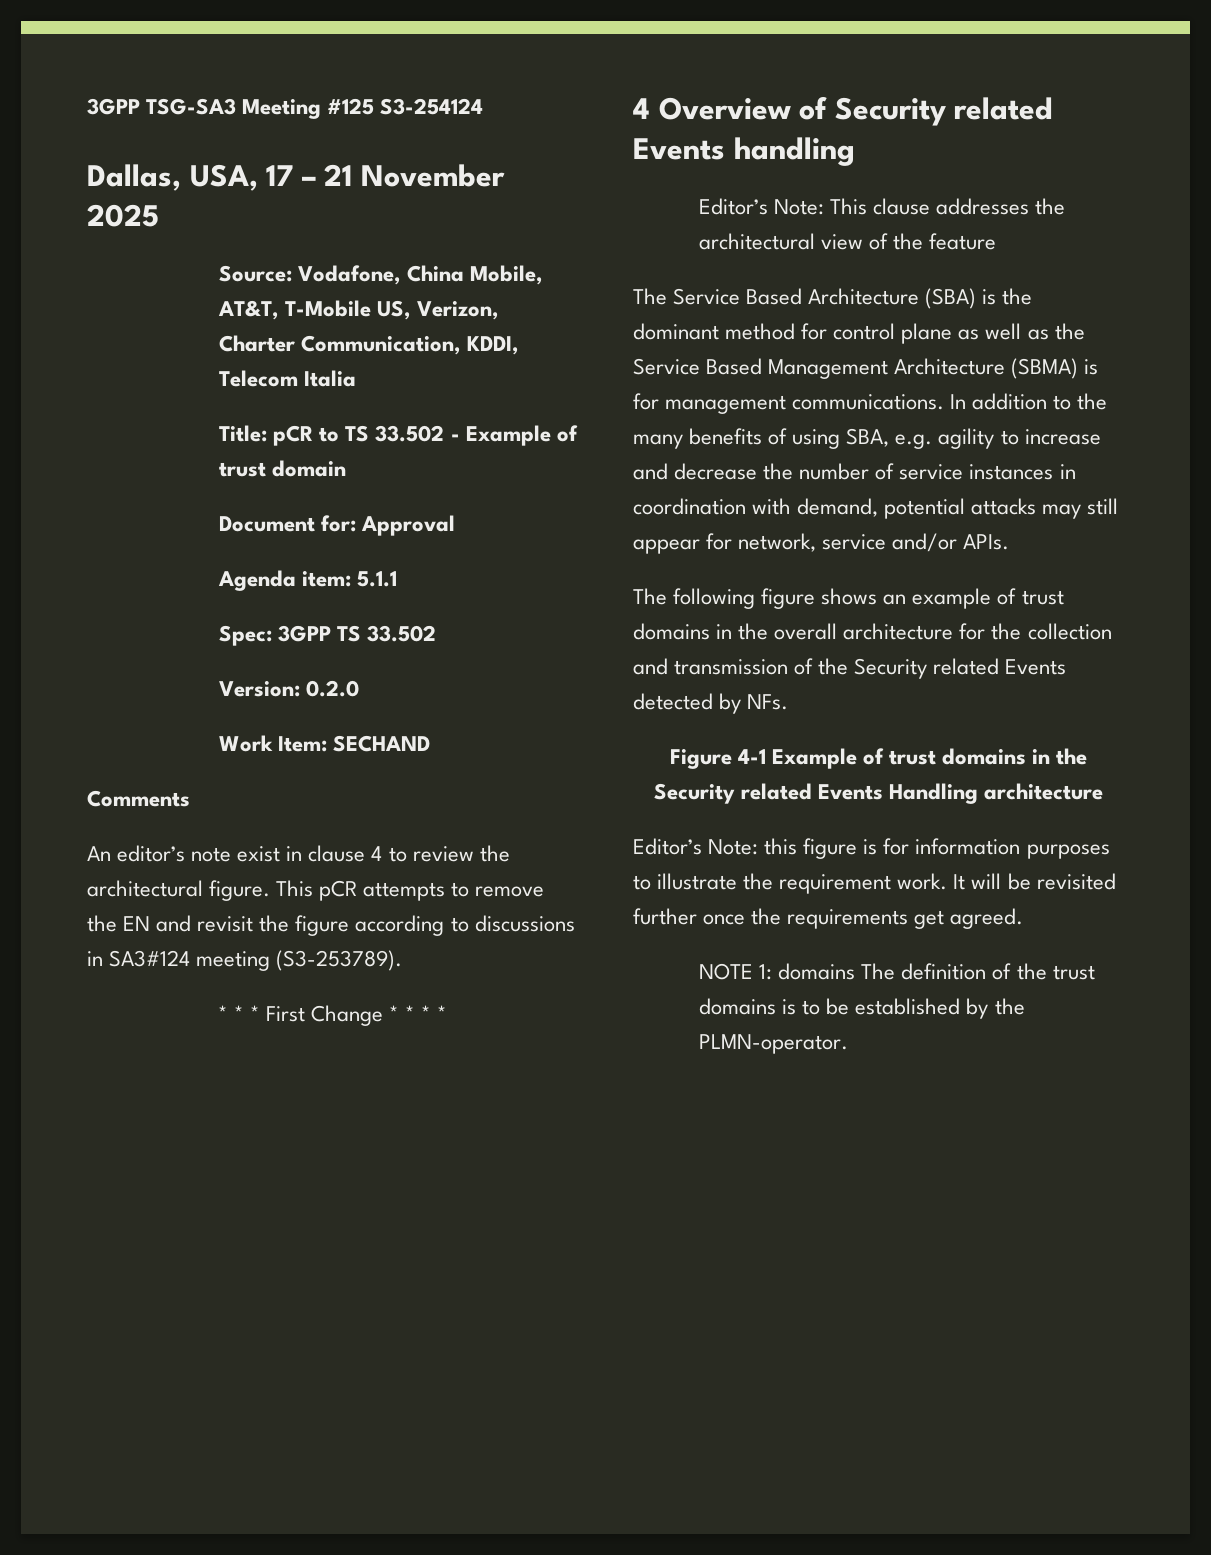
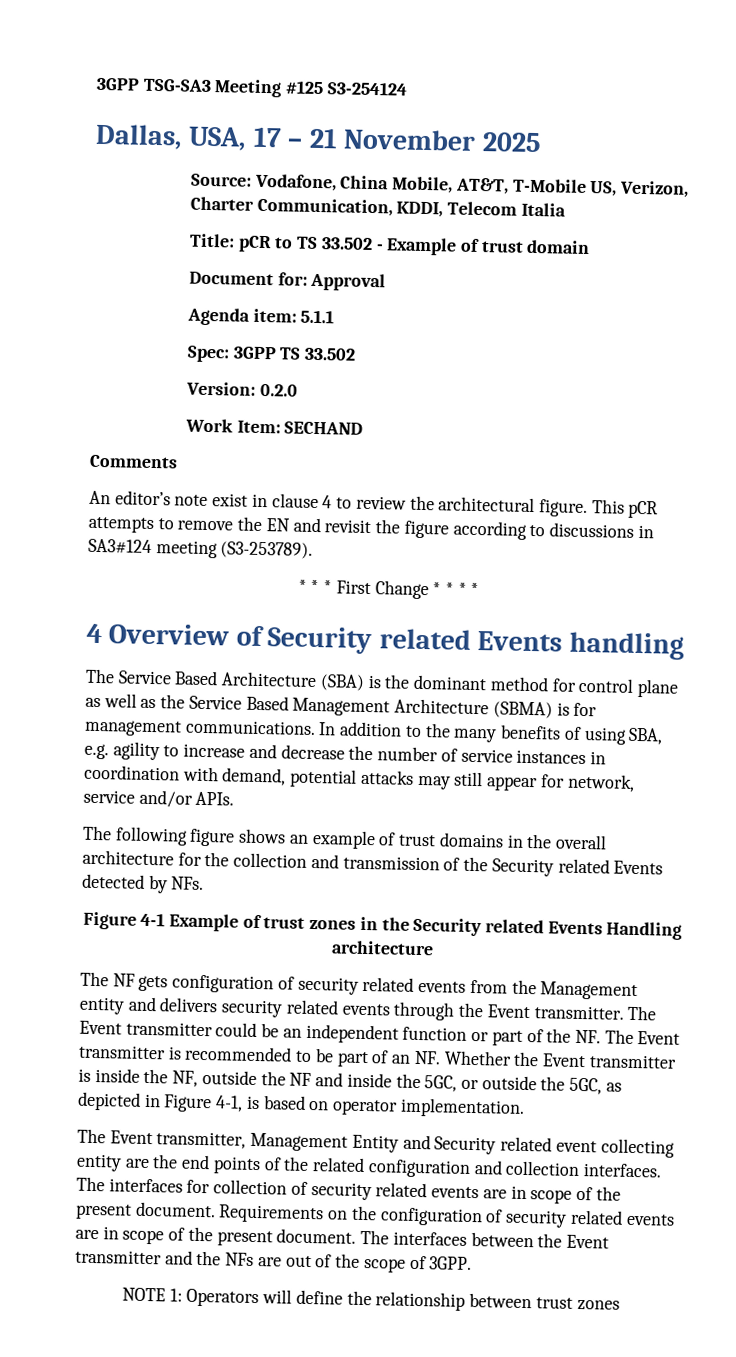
- Editor’s Note: This clause addresses the architectural view of the feature
- Figure 4-1 Example of trust domains in the Security related Events Handling architecture
+ Figure 4-1 Example of trust zones in the Security related Events Handling architecture
- Editor’s Note: this figure is for information purposes to illustrate the requirement work. It will be revisited further once the requirements get agreed.
- NOTE 1: domains The definition of the trust domains is to be established by the PLMN-operator.
+ The NF gets configuration of security related events from the Management entity and delivers security related events through the Event transmitter. The Event transmitter could be an independent function or part of the NF. The Event transmitter is recommended to be part of an NF. Whether the Event transmitter is inside the NF, outside the NF and inside the 5GC, or outside the 5GC, as depicted in Figure 4-1, is based on operator implementation.
+ The Event transmitter, Management Entity and Security related event collecting entity are the end points of the related configuration and collection interfaces. The interfaces for collection of security related events are in scope of the present document. Requirements on the configuration of security related events are in scope of the present document. The interfaces between the Event transmitter and the NFs are out of the scope of 3GPP.
+ NOTE 1: Operators will define the relationship between trust zones

